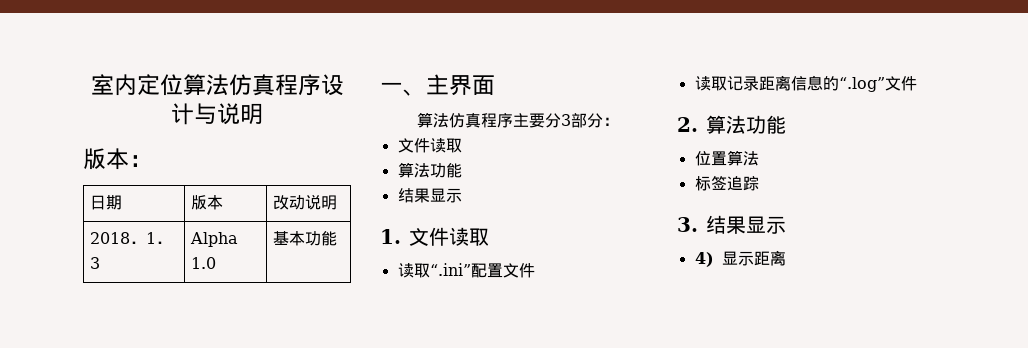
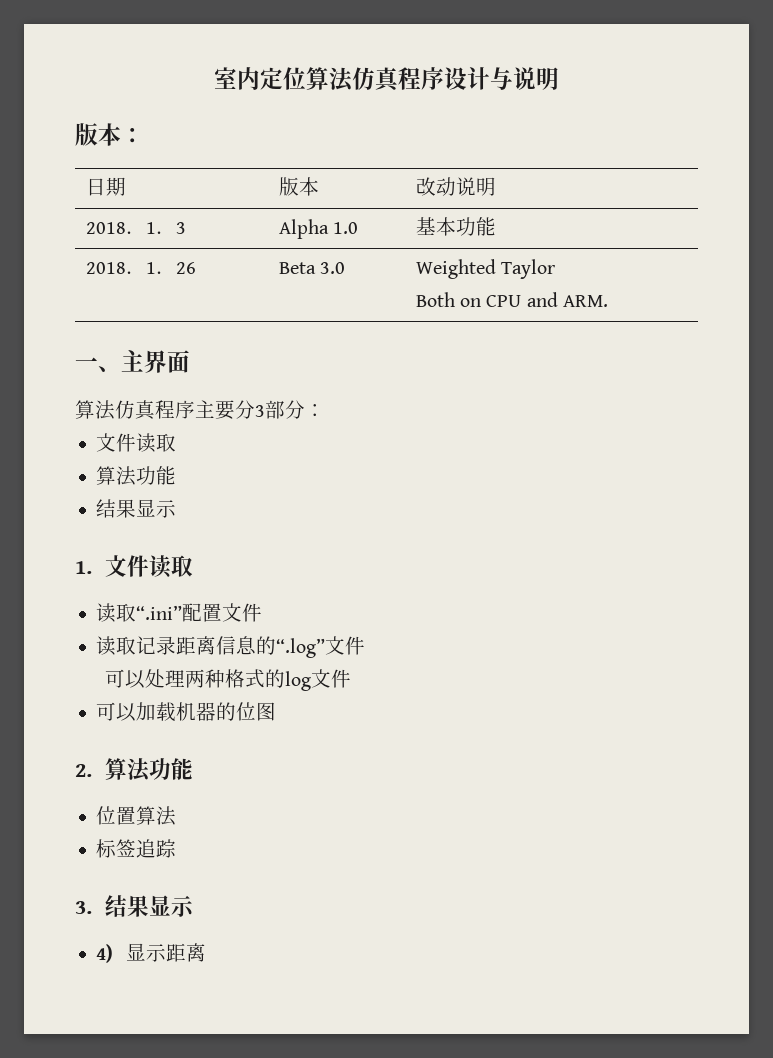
+ 2018．1．26 | Beta 3.0 | Weighted Taylor
+ Both on CPU and ARM.
+ 可以处理两种格式的log文件
+ 可以加载机器的位图

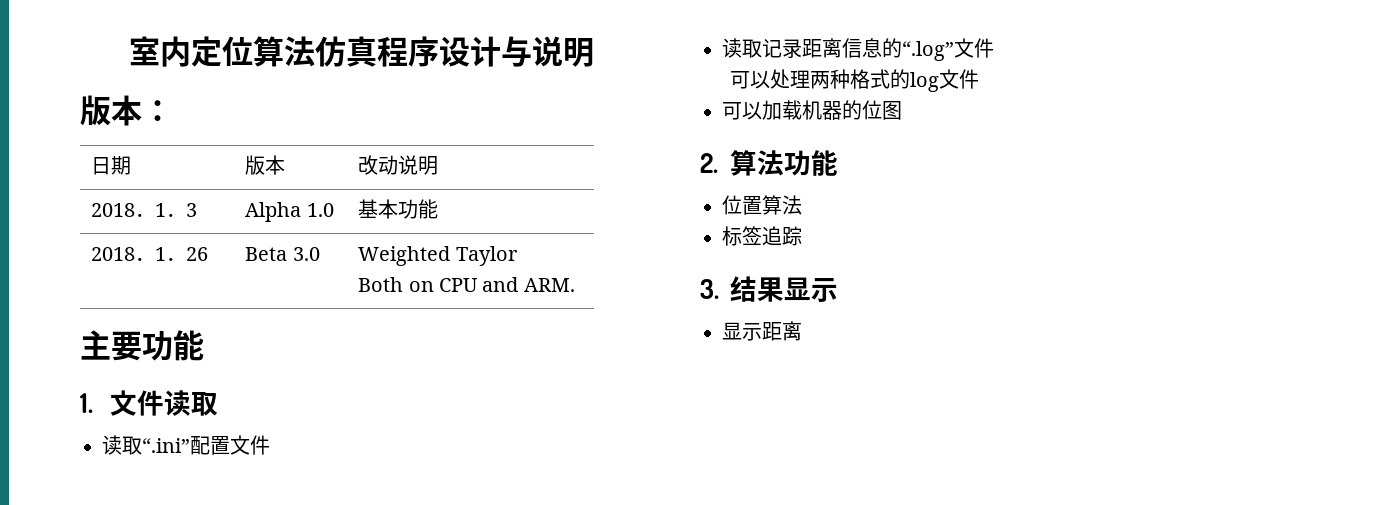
- 一、主界面
- 算法仿真程序主要分3部分：
- 文件读取
- 算法功能
- 结果显示
+ 主要功能
- 4)显示距离
+ 显示距离

